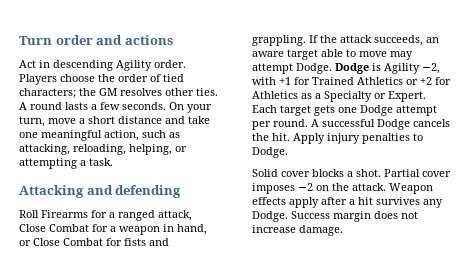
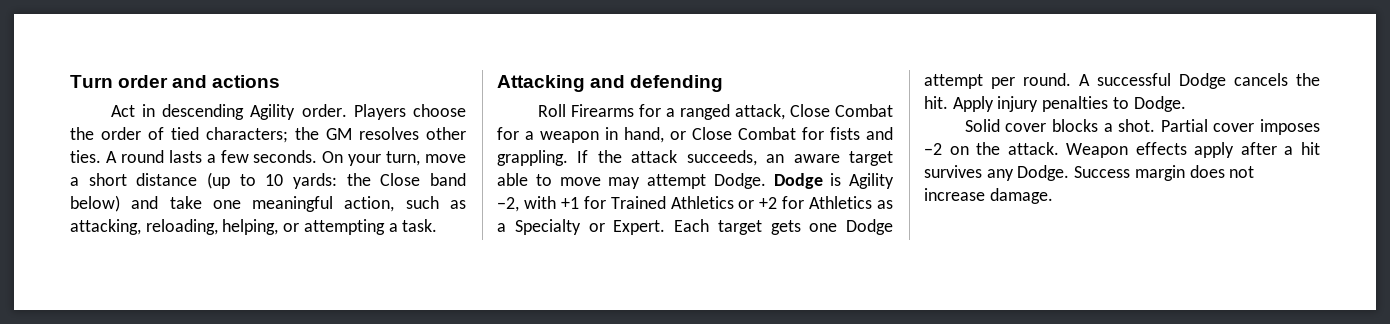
- On your turn, move a short distance and take one meaningful action, such as attacking, reloading, helping, or attempting a task.
+ On your turn, move a short distance (up to 10 yards: the Close band below) and take one meaningful action, such as attacking, reloading, helping, or attempting a task.

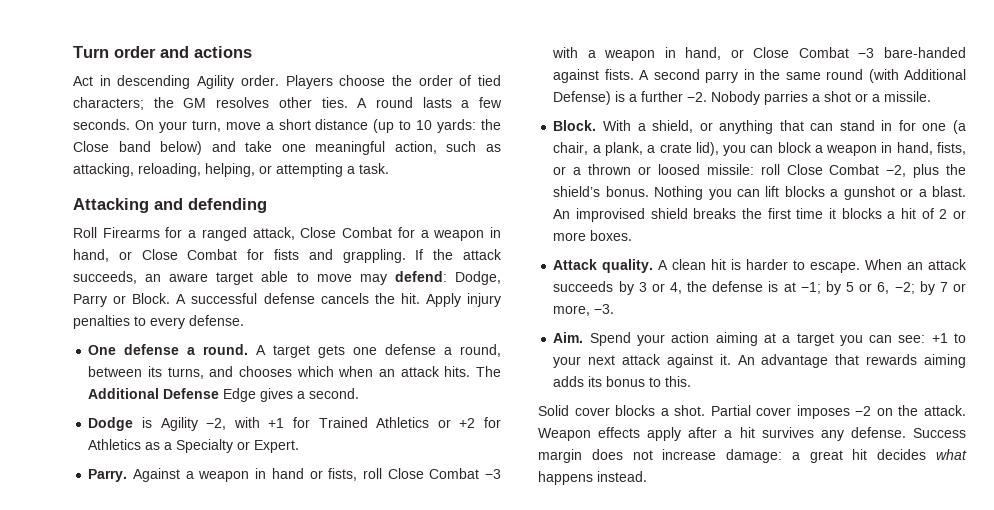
- If the attack succeeds, an aware target able to move may attempt Dodge. Dodge is Agility −2, with +1 for Trained Athletics or +2 for Athletics as a Specialty or Expert. Each target gets one Dodge attempt per round. A successful Dodge cancels the hit. Apply injury penalties to Dodge.
+ If the attack succeeds, an aware target able to move may defend: Dodge, Parry or Block. A successful defense cancels the hit. Apply injury penalties to every defense.
+ One defense a round. A target gets one defense a round, between its turns, and chooses which when an attack hits. The Additional Defense Edge gives a second.
+ Dodge is Agility −2, with +1 for Trained Athletics or +2 for Athletics as a Specialty or Expert.
+ Parry. Against a weapon in hand or fists, roll Close Combat −3 with a weapon in hand, or Close Combat −3 bare-handed against fists. A second parry in the same round (with Additional Defense) is a further −2. Nobody parries a shot or a missile.
+ Block. With a shield, or anything that can stand in for one (a chair, a plank, a crate lid), you can block a weapon in hand, fists, or a thrown or loosed missile: roll Close Combat −2, plus the shield’s bonus. Nothing you can lift blocks a gunshot or a blast. An improvised shield breaks the first time it blocks a hit of 2 or more boxes.
+ Attack quality. A clean hit is harder to escape. When an attack succeeds by 3 or 4, the defense is at −1; by 5 or 6, −2; by 7 or more, −3.
+ Aim. Spend your action aiming at a target you can see: +1 to your next attack against it. An advantage that rewards aiming adds its bonus to this.
- Weapon effects apply after a hit survives any Dodge.
+ Weapon effects apply after a hit survives any defense.
- Success margin does not increase damage.
+ Success margin does not increase damage: a great hit decides what happens instead.

